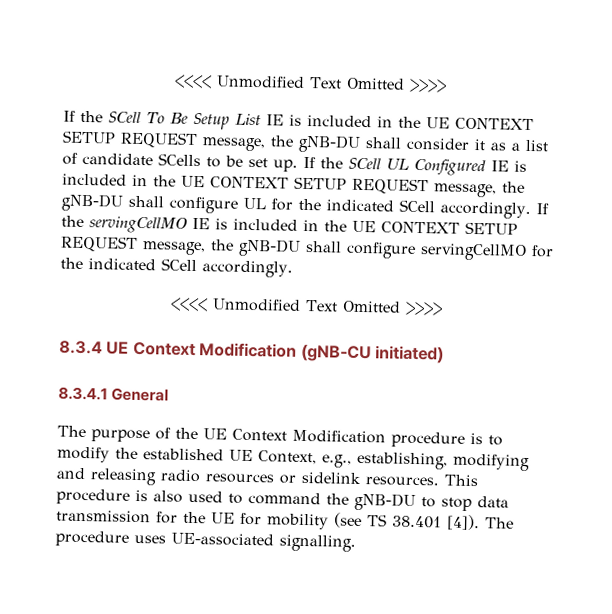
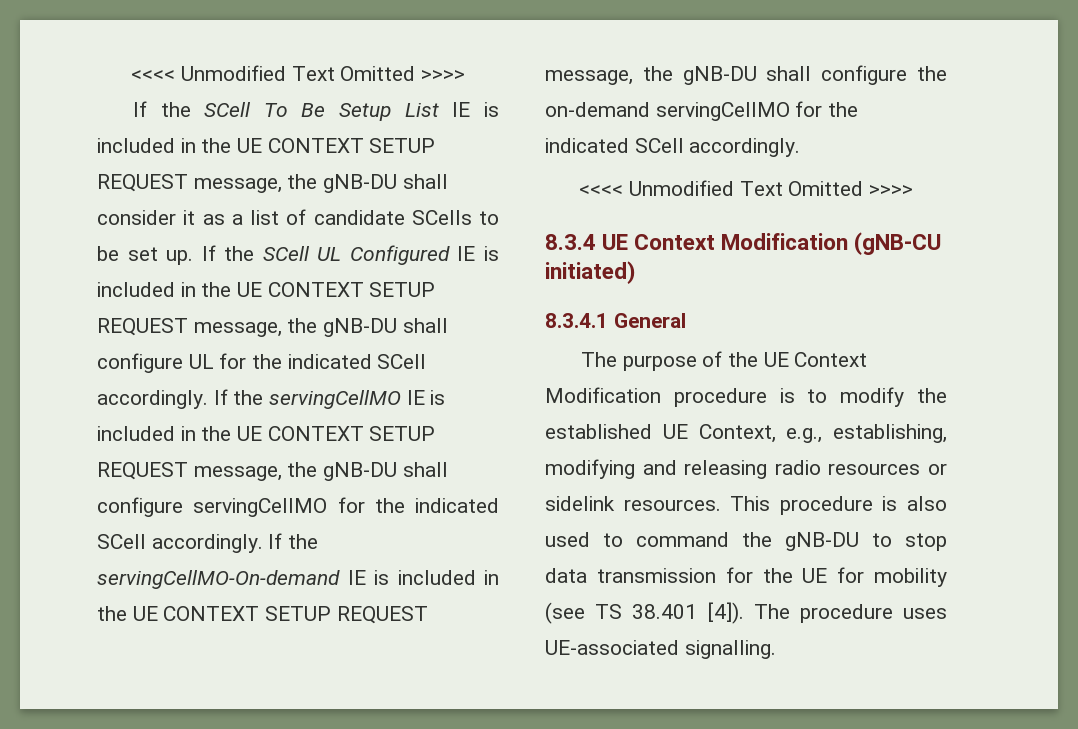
+ If the servingCellMO-On-demand IE is included in the UE CONTEXT SETUP REQUEST message, the gNB-DU shall configure the on-demand servingCellMO for the indicated SCell accordingly.

